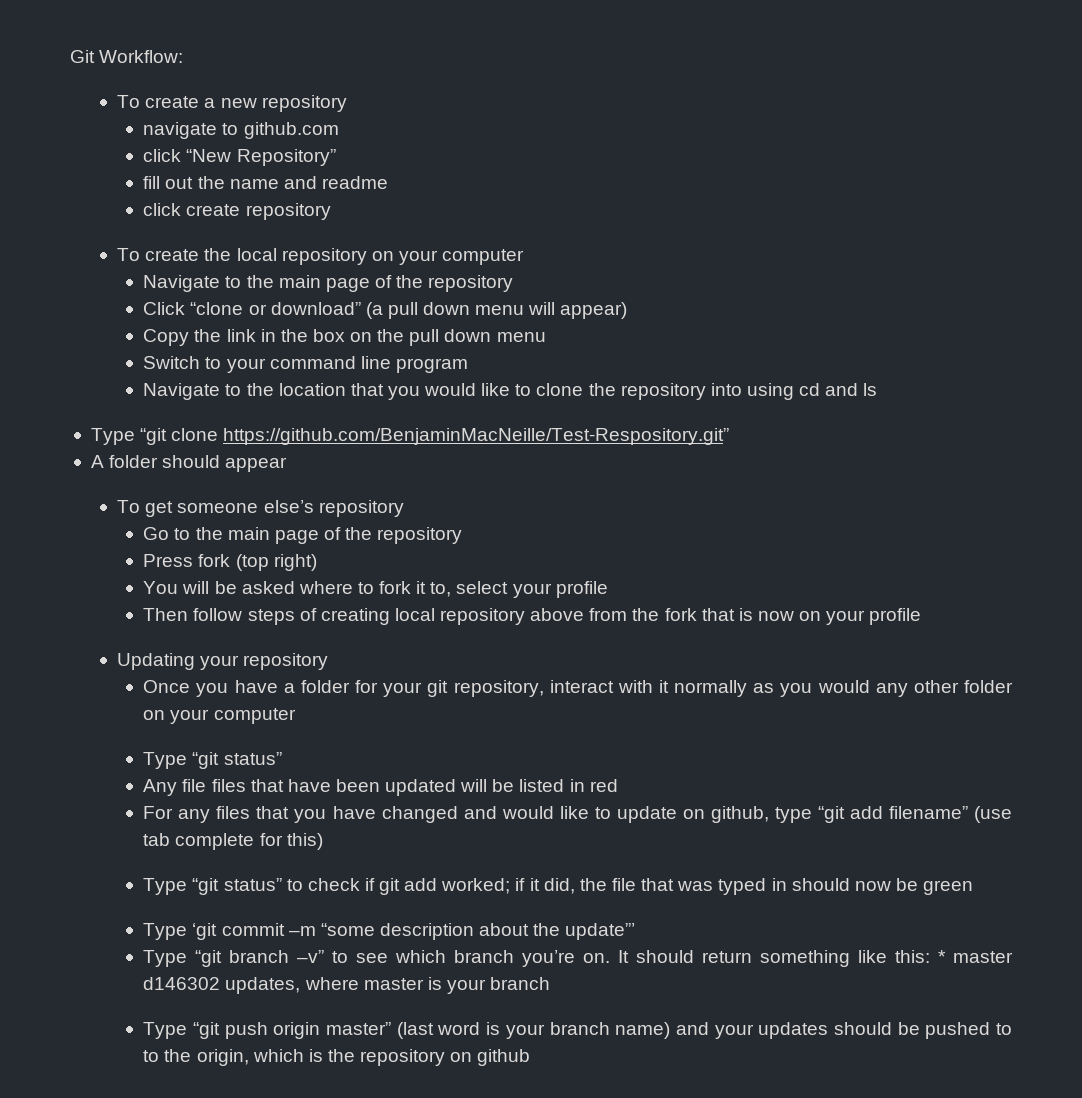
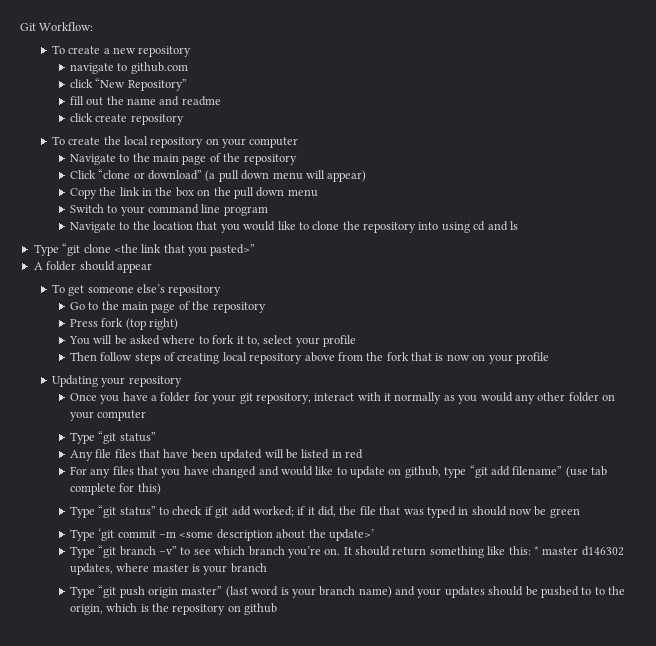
- Type “git clone https://github.com/BenjaminMacNeille/Test-Respository.git”
+ Type “git clone <the link that you pasted>”
- Type ‘git commit –m “some description about the update”’
+ Type ‘git commit –m <some description about the update>’

